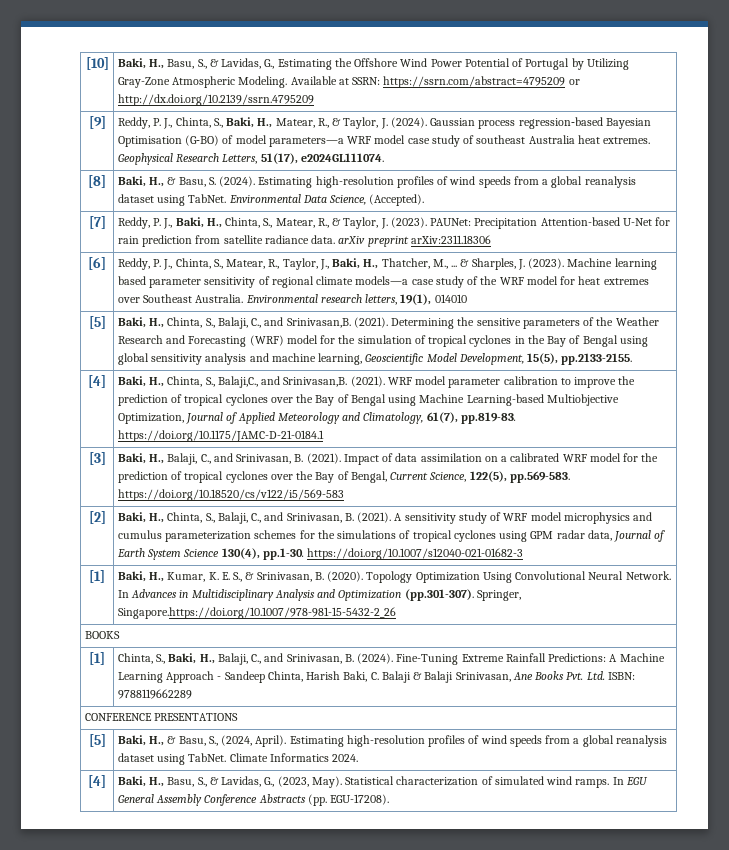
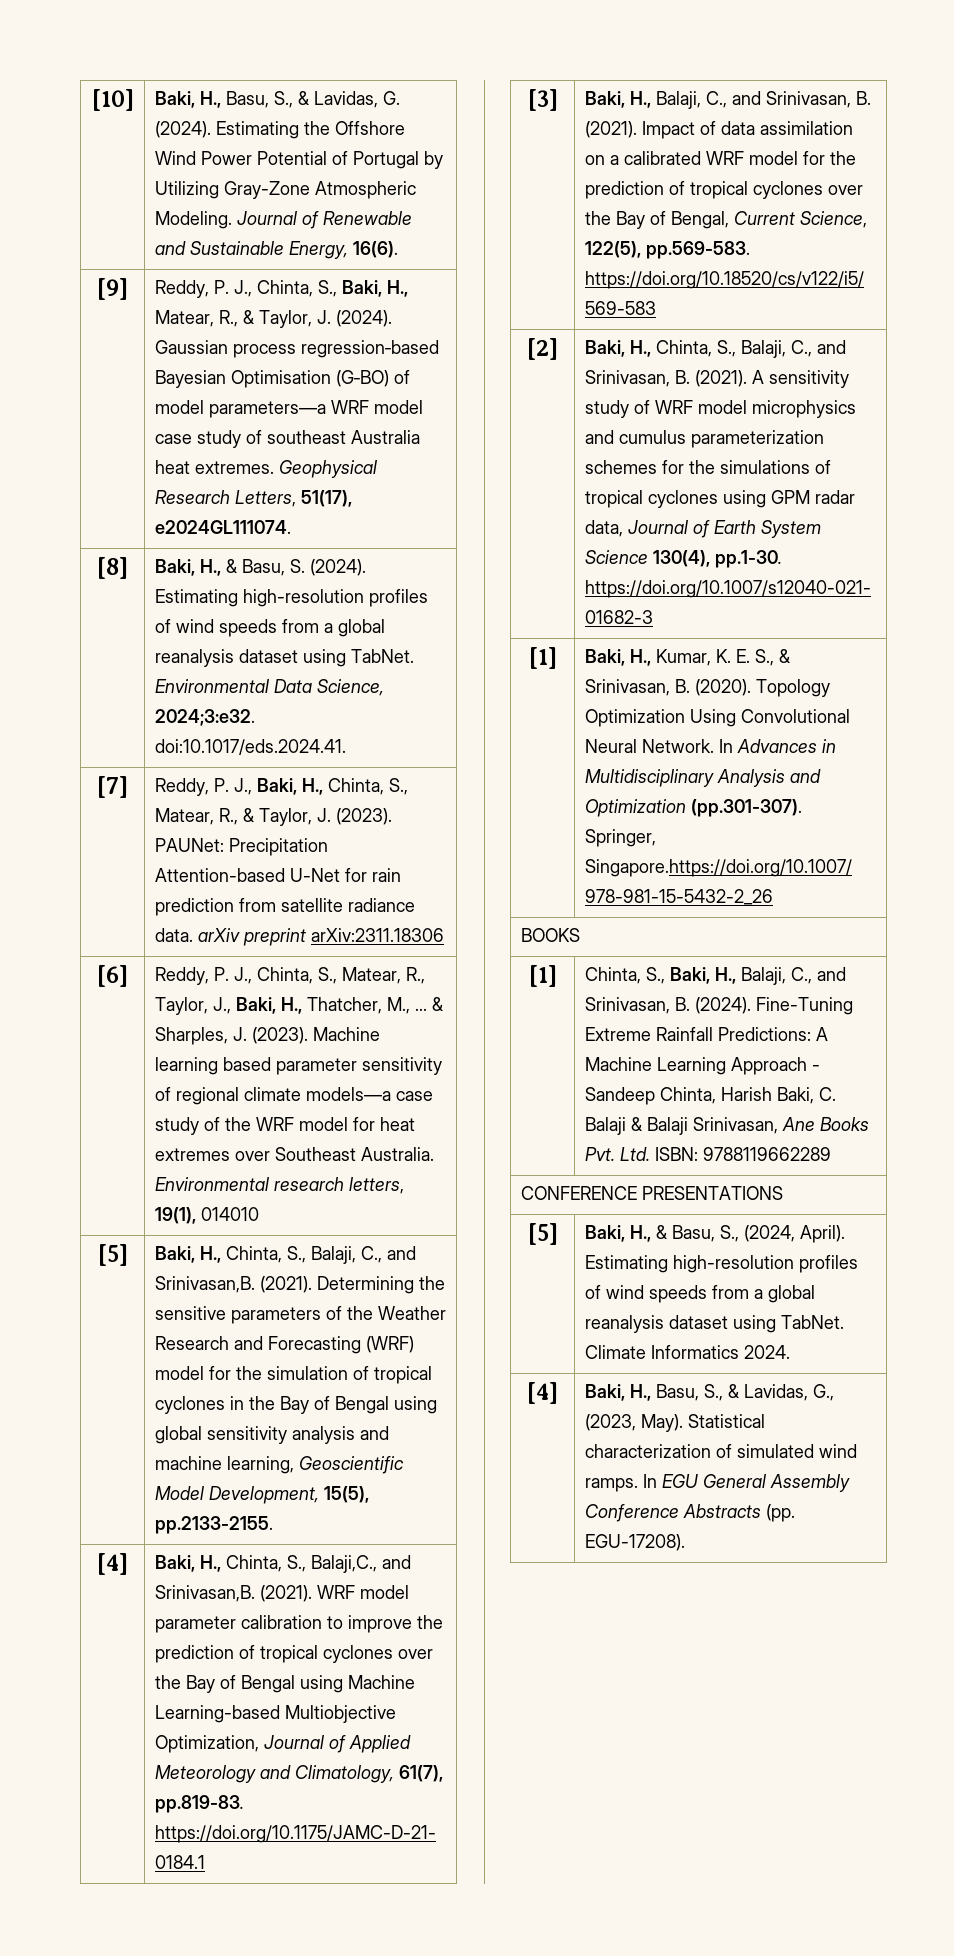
- [10] | Baki, H., Basu, S., & Lavidas, G., Estimating the Offshore Wind Power Potential of Portugal by Utilizing Gray-Zone Atmospheric Modeling. Available at SSRN: https://ssrn.com/abstract=4795209 or http://dx.doi.org/10.2139/ssrn.4795209
+ [10] | Baki, H., Basu, S., & Lavidas, G. (2024). Estimating the Offshore Wind Power Potential of Portugal by Utilizing Gray-Zone Atmospheric Modeling. Journal of Renewable and Sustainable Energy, 16(6).
- [8] | Baki, H., & Basu, S. (2024). Estimating high-resolution profiles of wind speeds from a global reanalysis dataset using TabNet. Environmental Data Science, (Accepted).
+ [8] | Baki, H., & Basu, S. (2024). Estimating high-resolution profiles of wind speeds from a global reanalysis dataset using TabNet. Environmental Data Science, 2024;3:e32. doi:10.1017/eds.2024.41.

